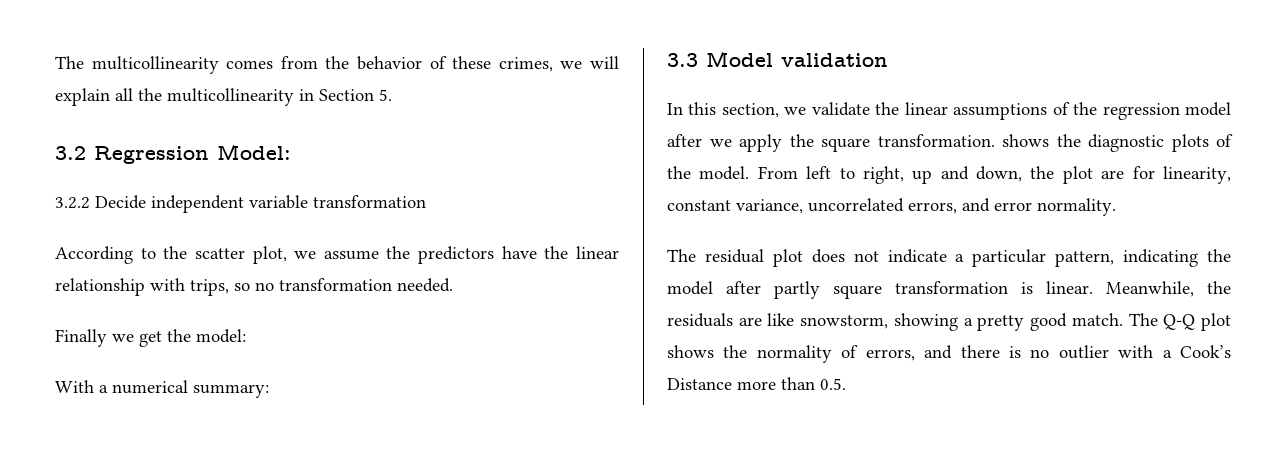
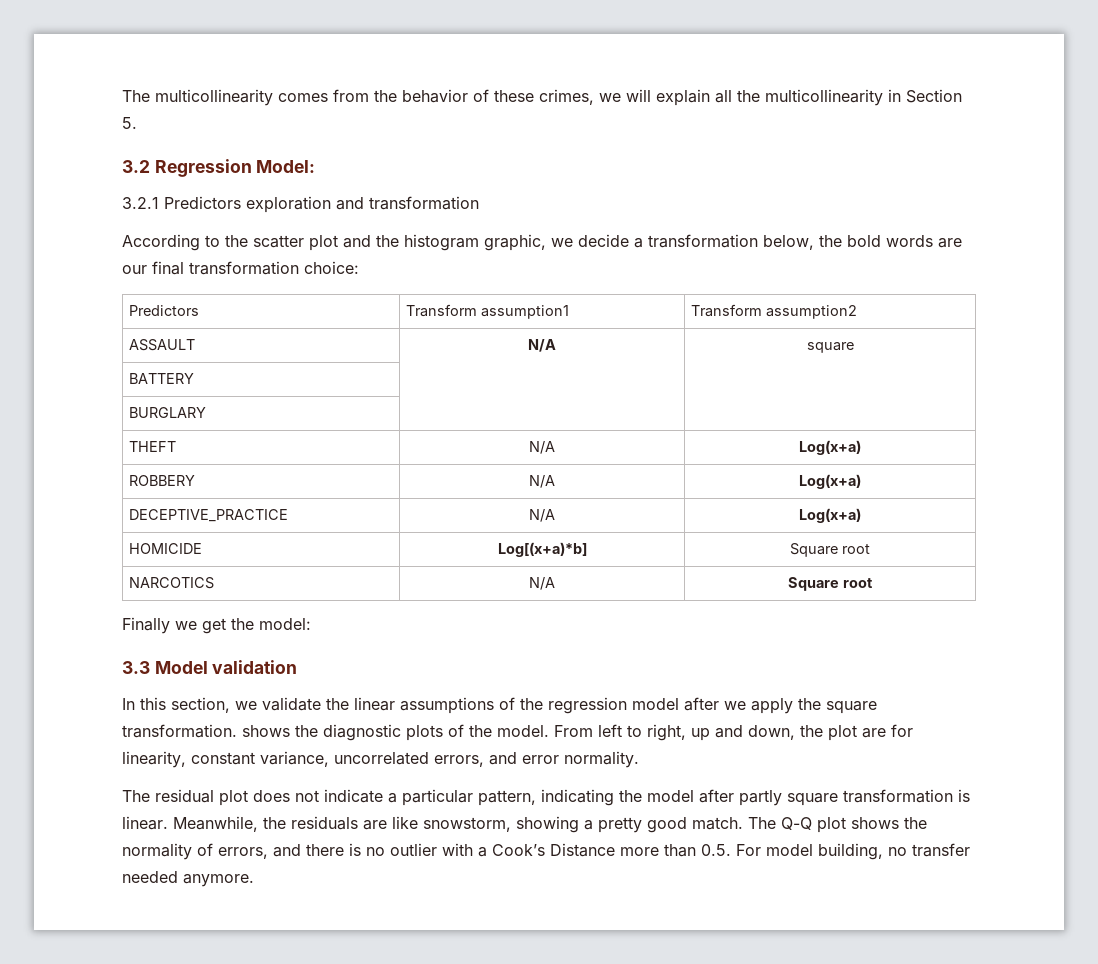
- 3.2.2 Decide independent variable transformation
+ 3.2.1 Predictors exploration and transformation
- According to the scatter plot, we assume the predictors have the linear relationship with trips, so no transformation needed.
+ According to the scatter plot and the histogram graphic, we decide a transformation below, the bold words are our final transformation choice:
+ Predictors | Transform assumption1 | Transform assumption2
+ ASSAULT | N/A | square
+ BATTERY | |
+ BURGLARY | |
+ THEFT | N/A | Log(x+a)
+ ROBBERY | N/A | Log(x+a)
+ DECEPTIVE_PRACTICE | N/A | Log(x+a)
+ HOMICIDE | Log[(x+a)*b] | Square root
+ NARCOTICS | N/A | Square root
- With a numerical summary:
- The Q-Q plot shows the normality of errors, and there is no outlier with a Cook’s Distance more than 0.5.
+ The Q-Q plot shows the normality of errors, and there is no outlier with a Cook’s Distance more than 0.5. For model building, no transfer needed anymore.

